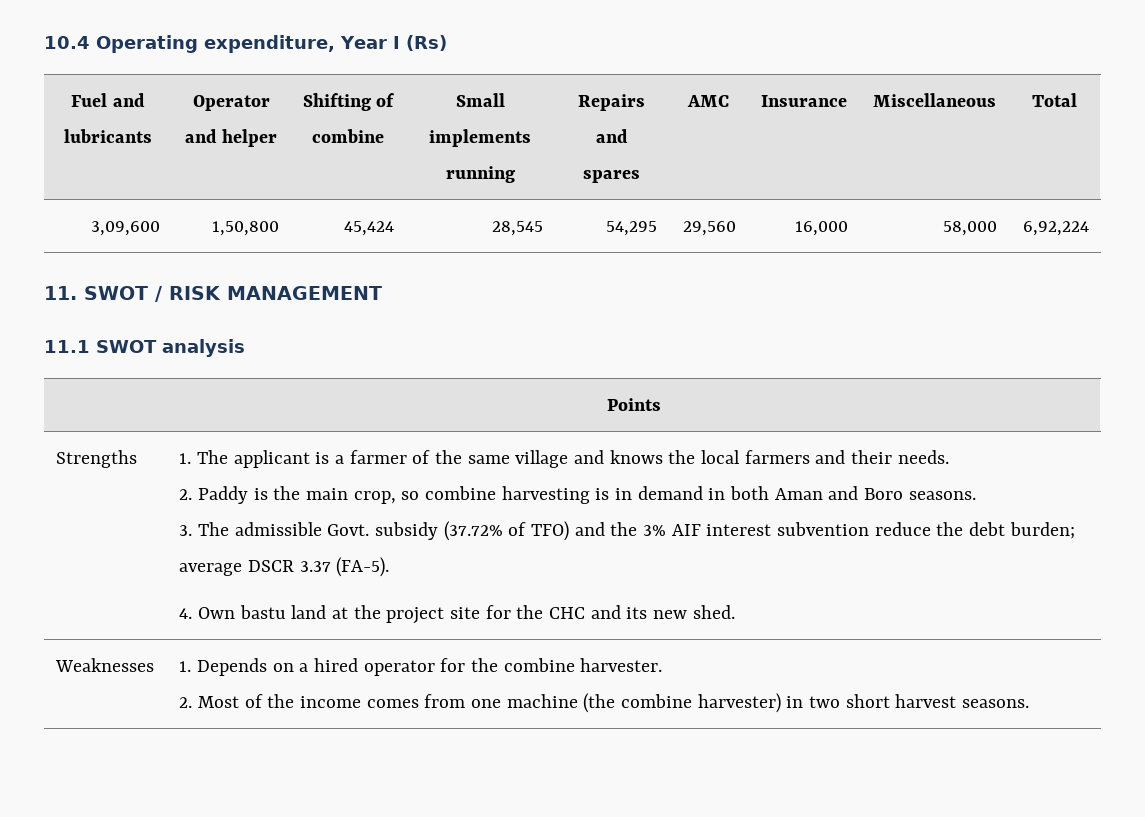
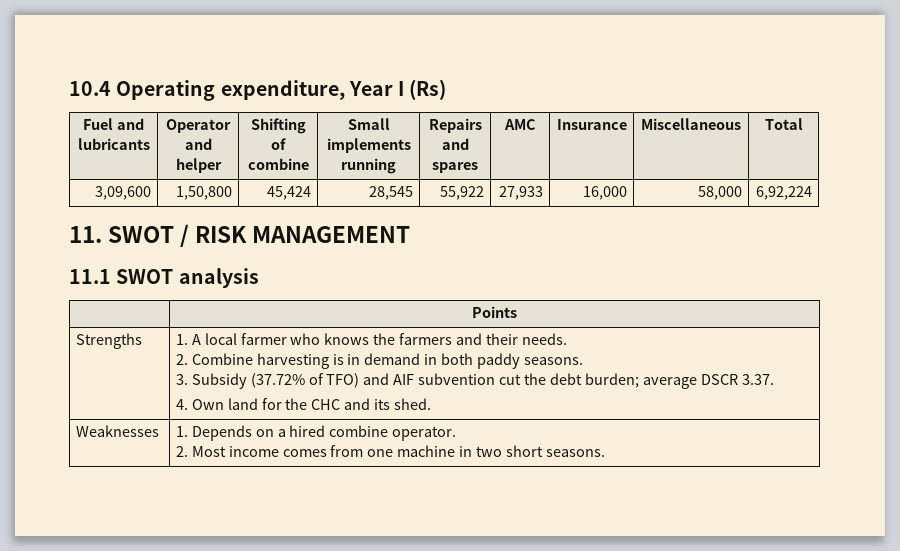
- 3,09,600 | 1,50,800 | 45,424 | 28,545 | 54,295 | 29,560 | 16,000 | 58,000 | 6,92,224
+ 3,09,600 | 1,50,800 | 45,424 | 28,545 | 55,922 | 27,933 | 16,000 | 58,000 | 6,92,224
- 1. The applicant is a farmer of the same village and knows the local farmers and their needs.
+ 1. A local farmer who knows the farmers and their needs.
- 2. Paddy is the main crop, so combine harvesting is in demand in both Aman and Boro seasons.
+ 2. Combine harvesting is in demand in both paddy seasons.
- 3. The admissible Govt. subsidy (37.72% of TFO) and the 3% AIF interest subvention reduce the debt burden; average DSCR 3.37 (FA-5).
+ 3. Subsidy (37.72% of TFO) and AIF subvention cut the debt burden; average DSCR 3.37.
- 4. Own bastu land at the project site for the CHC and its new shed.
+ 4. Own land for the CHC and its shed.
- Weaknesses | 1. Depends on a hired operator for the combine harvester.
- 2. Most of the income comes from one machine (the combine harvester) in two short harvest seasons.
+ Weaknesses | 1. Depends on a hired combine operator.
+ 2. Most income comes from one machine in two short seasons.

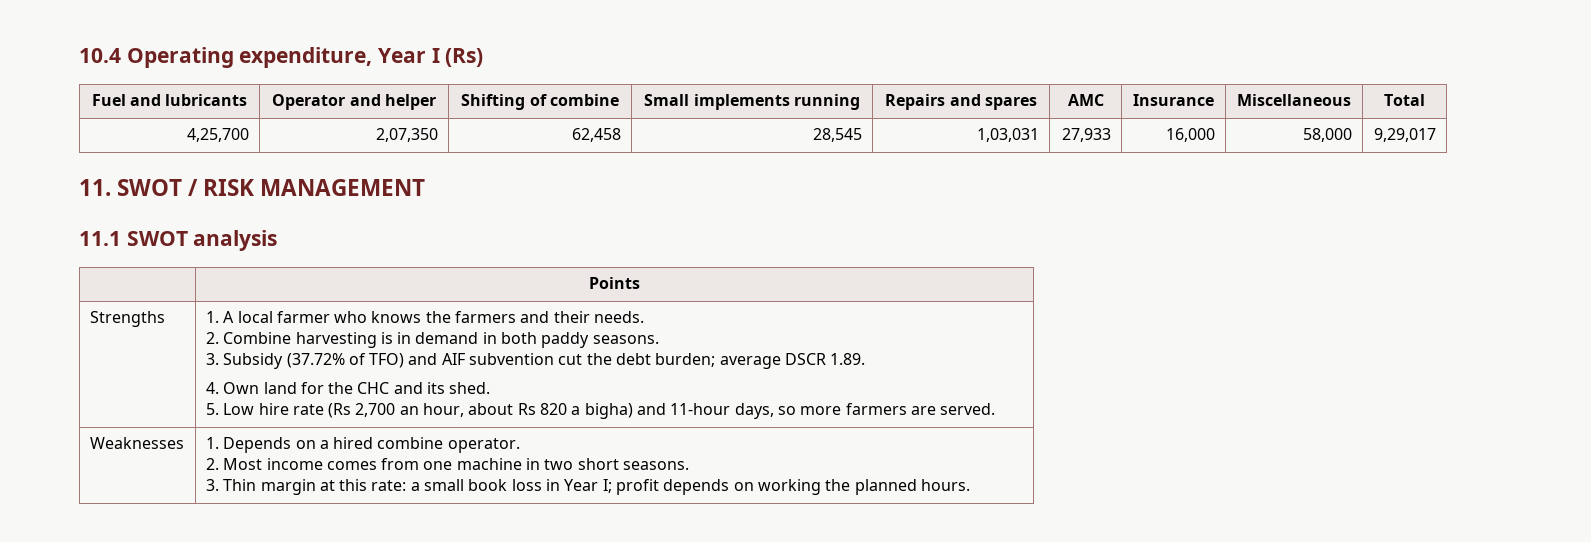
- 3,09,600 | 1,50,800 | 45,424 | 28,545 | 55,922 | 27,933 | 16,000 | 58,000 | 6,92,224
+ 4,25,700 | 2,07,350 | 62,458 | 28,545 | 1,03,031 | 27,933 | 16,000 | 58,000 | 9,29,017
- 3. Subsidy (37.72% of TFO) and AIF subvention cut the debt burden; average DSCR 3.37.
+ 3. Subsidy (37.72% of TFO) and AIF subvention cut the debt burden; average DSCR 1.89.
+ 5. Low hire rate (Rs 2,700 an hour, about Rs 820 a bigha) and 11-hour days, so more farmers are served.
  Weaknesses | 1. Depends on a hired combine operator.
  2. Most income comes from one machine in two short seasons.
+ 3. Thin margin at this rate: a small book loss in Year I; profit depends on working the planned hours.

